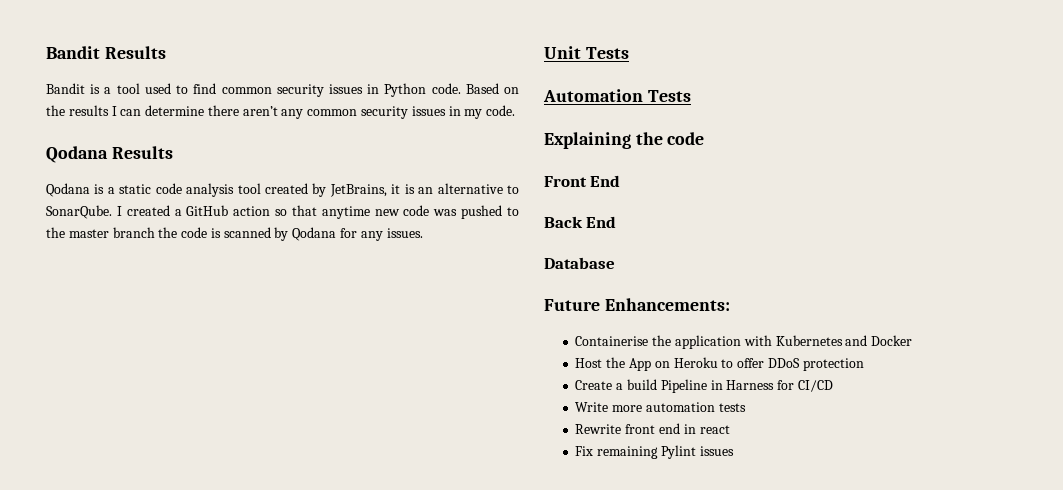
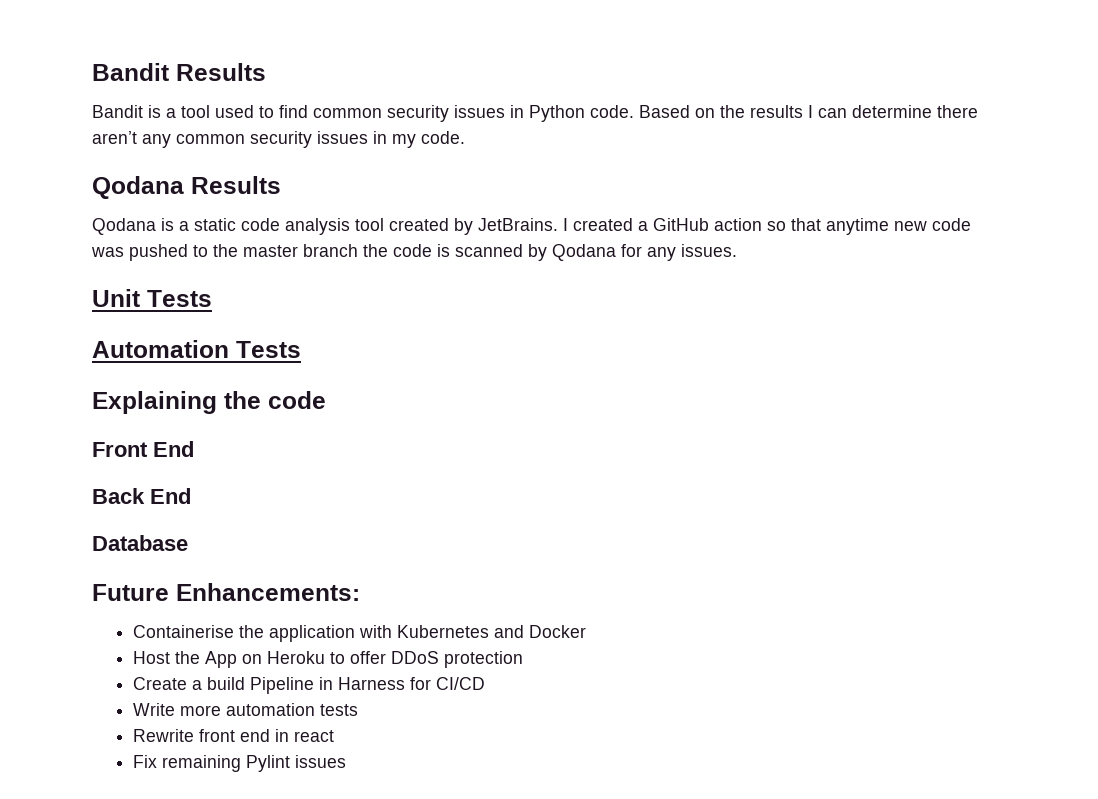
- Qodana is a static code analysis tool created by JetBrains, it is an alternative to SonarQube.
+ Qodana is a static code analysis tool created by JetBrains.

